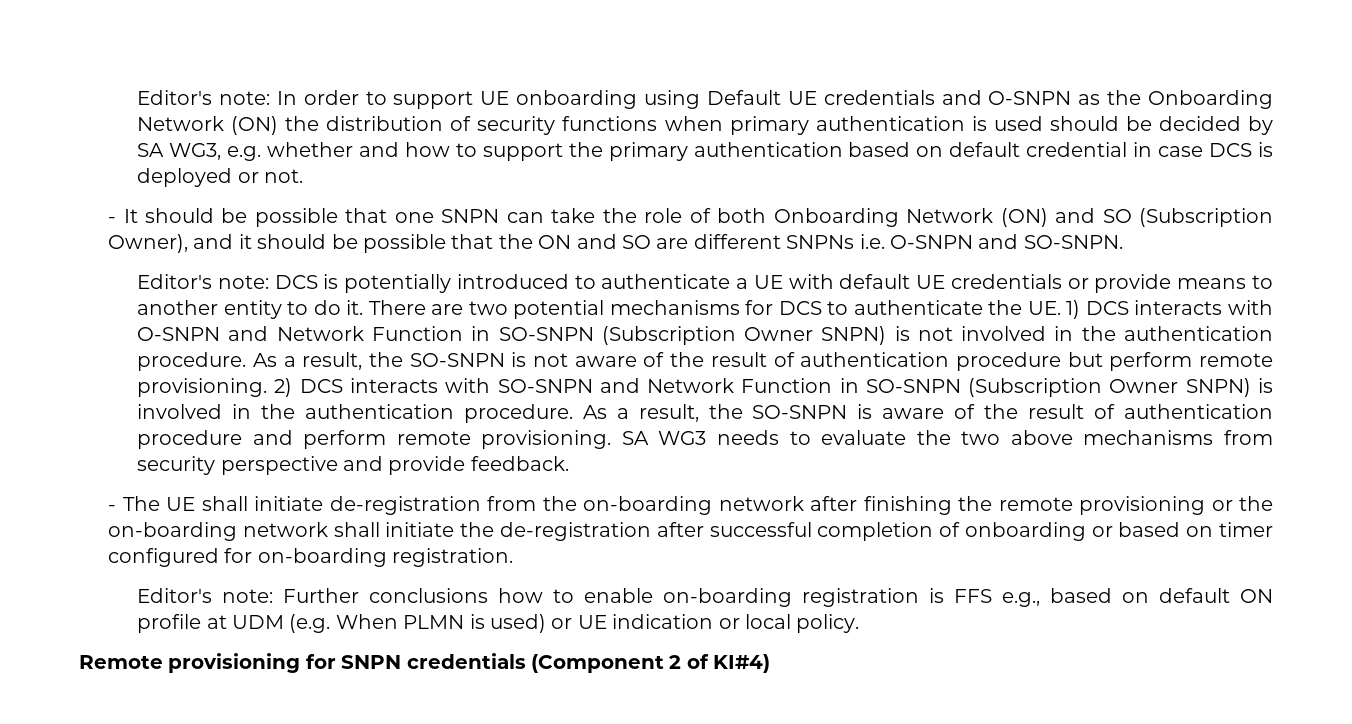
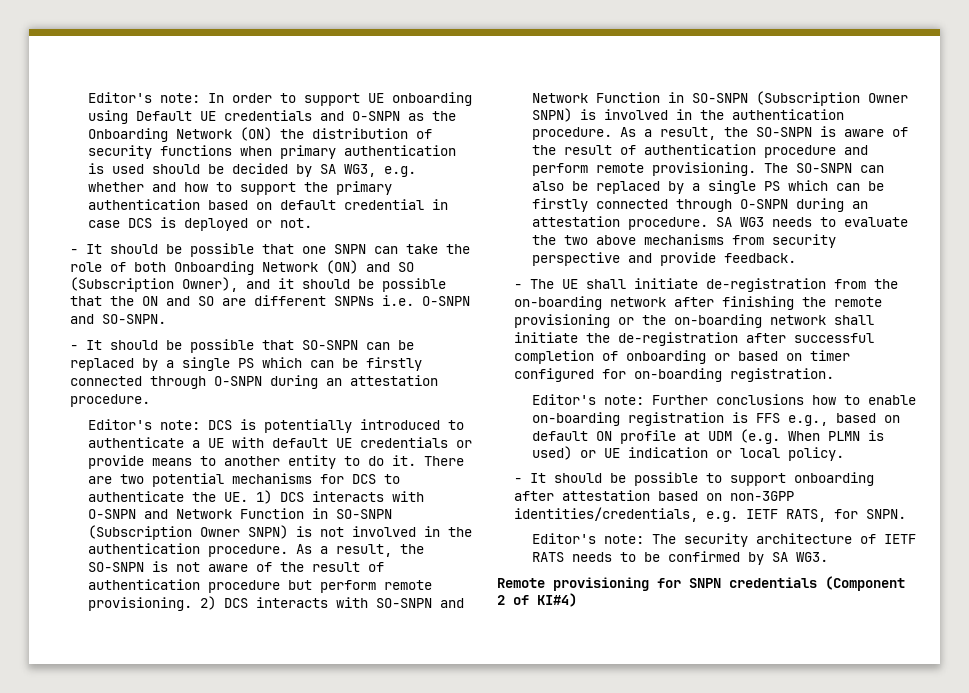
+ - It should be possible that SO-SNPN can be replaced by a single PS which can be firstly connected through O-SNPN during an attestation procedure.
+ The SO-SNPN can also be replaced by a single PS which can be firstly connected through O-SNPN during an attestation procedure.
+ - It should be possible to support onboarding after attestation based on non-3GPP identities/credentials, e.g. IETF RATS, for SNPN.
+ Editor's note: The security architecture of IETF RATS needs to be confirmed by SA WG3.

